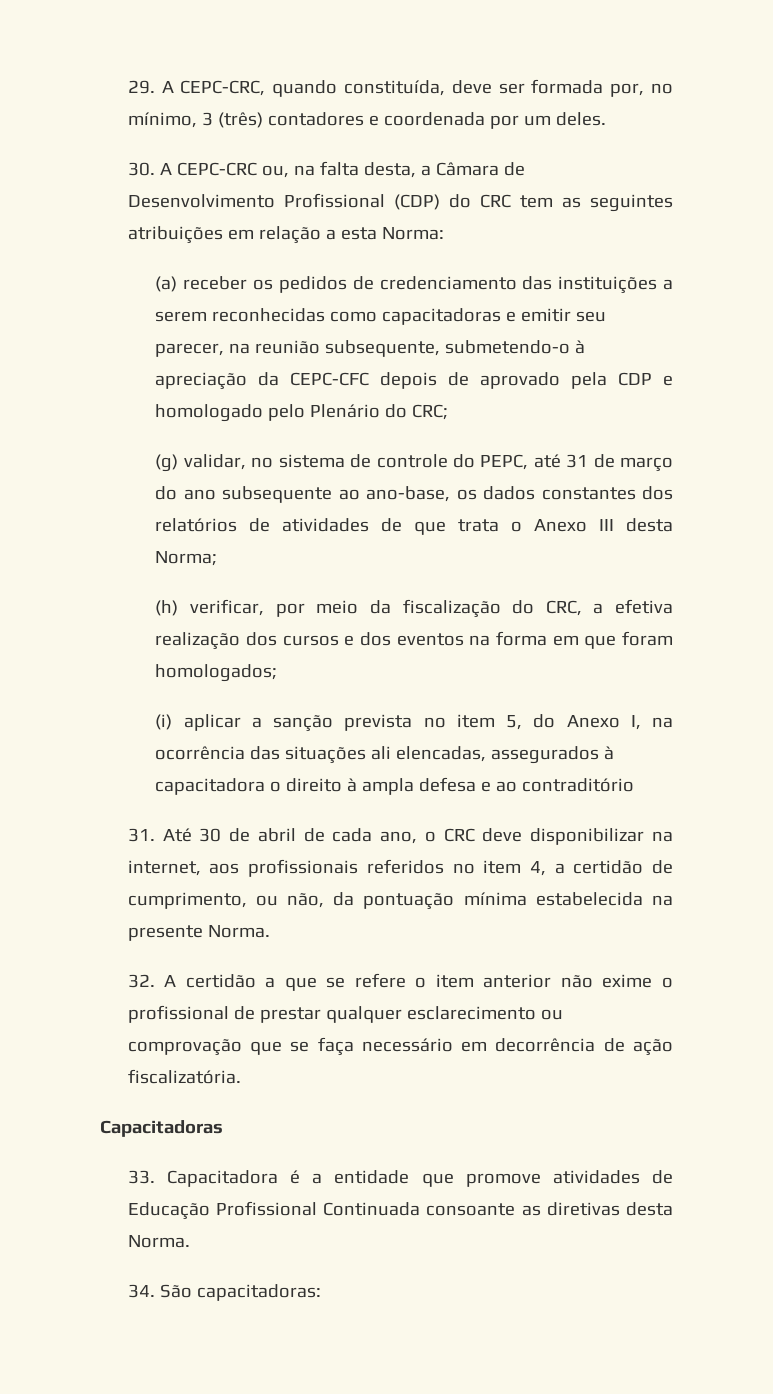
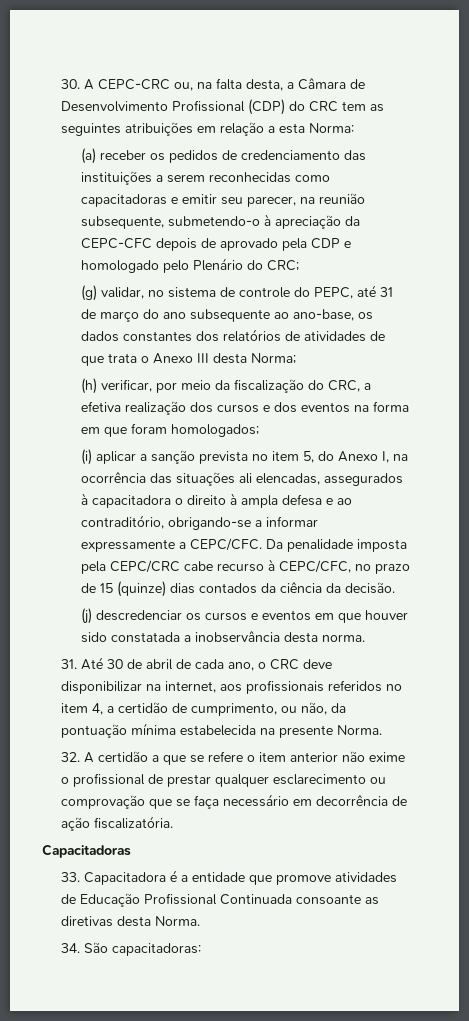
- 29. A CEPC-CRC, quando constituída, deve ser formada por, no mínimo, 3 (três) contadores e coordenada por um deles.
- (i) aplicar a sanção prevista no item 5, do Anexo I, na ocorrência das situações ali elencadas, assegurados à capacitadora o direito à ampla defesa e ao contraditório
+ (i) aplicar a sanção prevista no item 5, do Anexo I, na ocorrência das situações ali elencadas, assegurados à capacitadora o direito à ampla defesa e ao contraditório, obrigando-se a informar expressamente a CEPC/CFC. Da penalidade imposta pela CEPC/CRC cabe recurso à CEPC/CFC, no prazo de 15 (quinze) dias contados da ciência da decisão.
+ (j) descredenciar os cursos e eventos em que houver sido constatada a inobservância desta norma.

